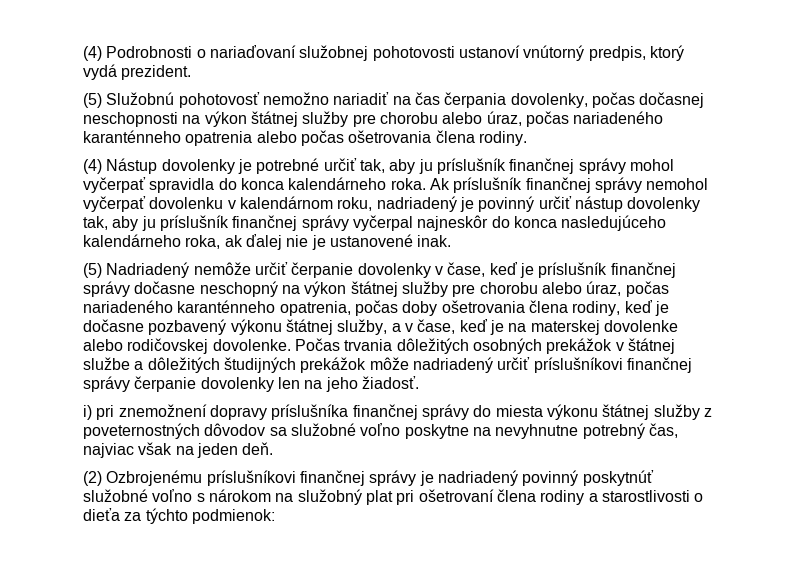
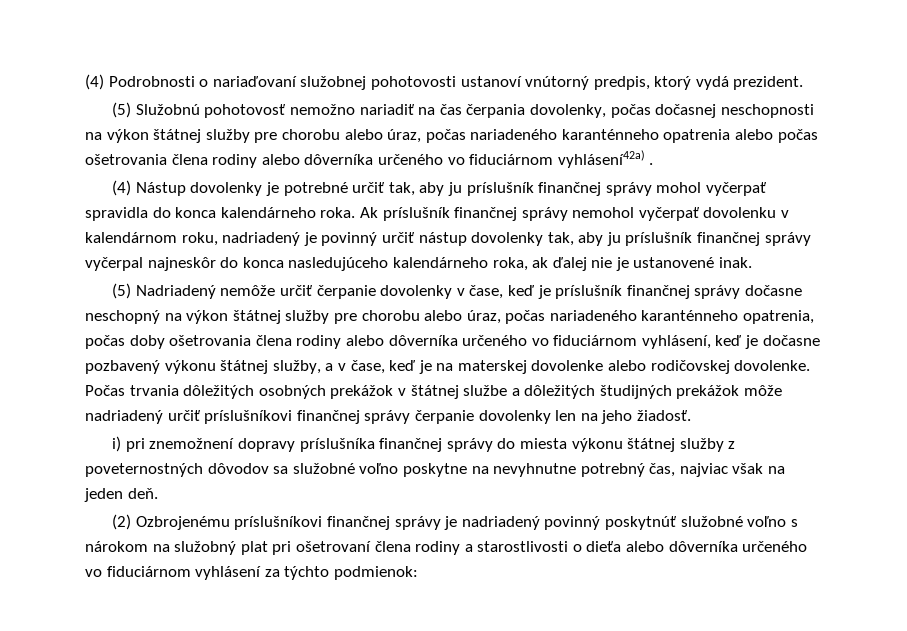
- (5) Služobnú pohotovosť nemožno nariadiť na čas čerpania dovolenky, počas dočasnej neschopnosti na výkon štátnej služby pre chorobu alebo úraz, počas nariadeného karanténneho opatrenia alebo počas ošetrovania člena rodiny.
+ (5) Služobnú pohotovosť nemožno nariadiť na čas čerpania dovolenky, počas dočasnej neschopnosti na výkon štátnej služby pre chorobu alebo úraz, počas nariadeného karanténneho opatrenia alebo počas ošetrovania člena rodiny alebo dôverníka určeného vo fiduciárnom vyhlásení42a) .
- (5) Nadriadený nemôže určiť čerpanie dovolenky v čase, keď je príslušník finančnej správy dočasne neschopný na výkon štátnej služby pre chorobu alebo úraz, počas nariadeného karanténneho opatrenia, počas doby ošetrovania člena rodiny, keď je dočasne pozbavený výkonu štátnej služby, a v čase, keď je na materskej dovolenke alebo rodičovskej dovolenke.
+ (5) Nadriadený nemôže určiť čerpanie dovolenky v čase, keď je príslušník finančnej správy dočasne neschopný na výkon štátnej služby pre chorobu alebo úraz, počas nariadeného karanténneho opatrenia, počas doby ošetrovania člena rodiny alebo dôverníka určeného vo fiduciárnom vyhlásení, keď je dočasne pozbavený výkonu štátnej služby, a v čase, keď je na materskej dovolenke alebo rodičovskej dovolenke.
- (2) Ozbrojenému príslušníkovi finančnej správy je nadriadený povinný poskytnúť služobné voľno s nárokom na služobný plat pri ošetrovaní člena rodiny a starostlivosti o dieťa za týchto podmienok:
+ (2) Ozbrojenému príslušníkovi finančnej správy je nadriadený povinný poskytnúť služobné voľno s nárokom na služobný plat pri ošetrovaní člena rodiny a starostlivosti o dieťa alebo dôverníka určeného vo fiduciárnom vyhlásení za týchto podmienok:

